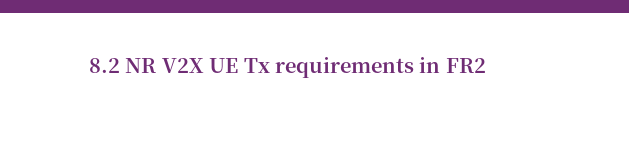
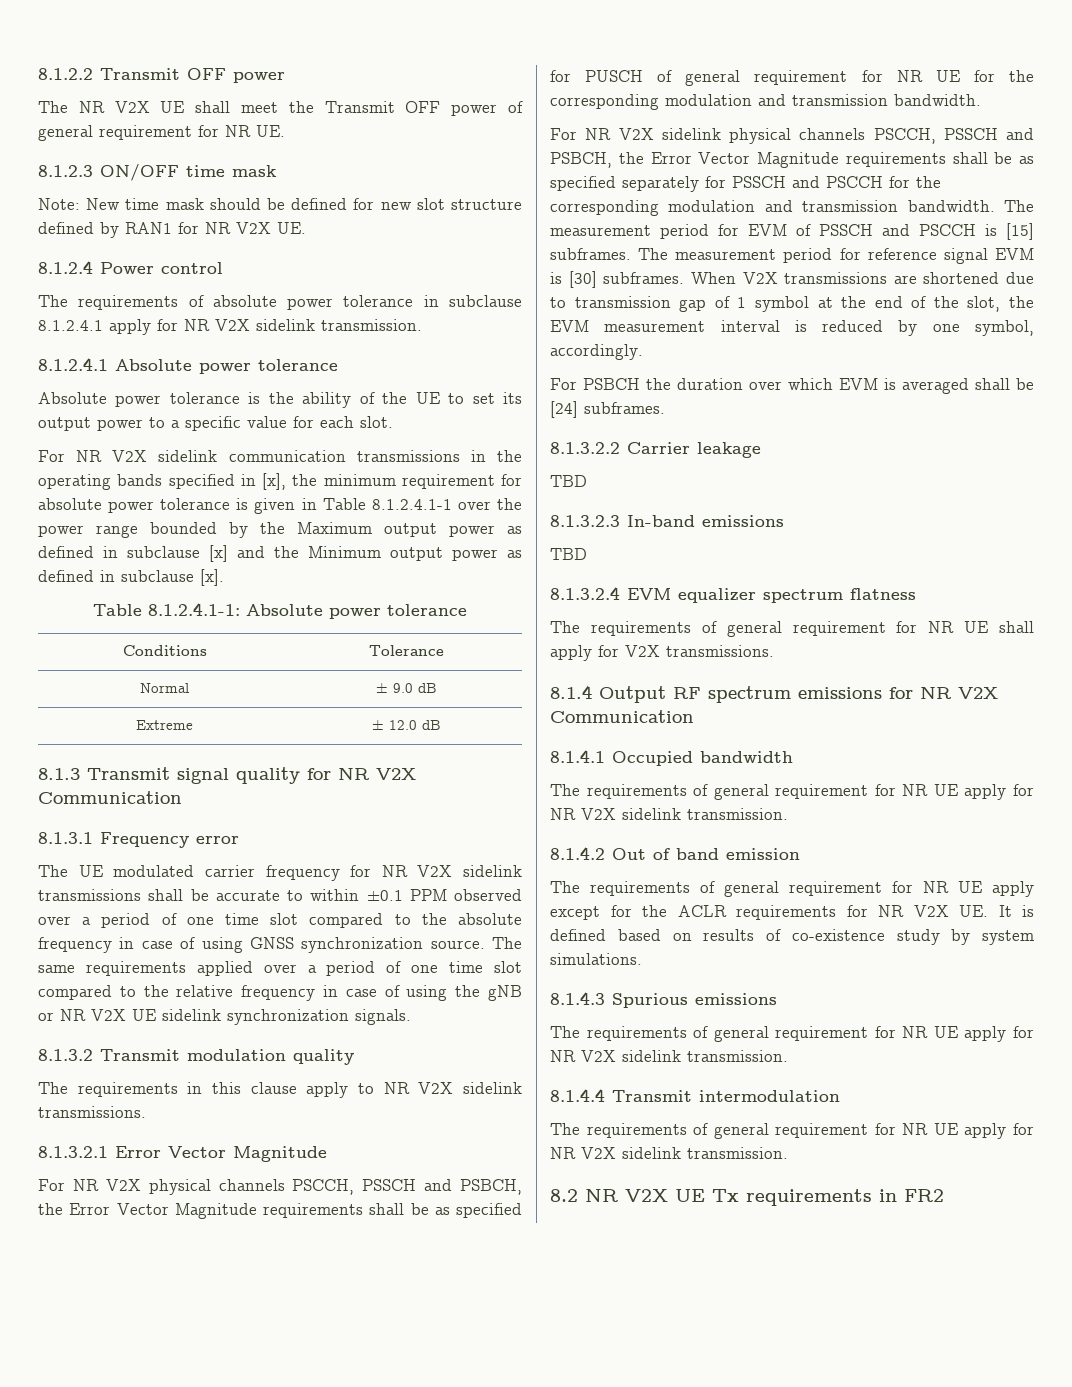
+ 8.1.2.2 Transmit OFF power
+ The NR V2X UE shall meet the Transmit OFF power of general requirement for NR UE.
+ 8.1.2.3 ON/OFF time mask
+ Note: New time mask should be defined for new slot structure defined by RAN1 for NR V2X UE.
+ 8.1.2.4 Power control
+ The requirements of absolute power tolerance in subclause 8.1.2.4.1 apply for NR V2X sidelink transmission.
+ 8.1.2.4.1 Absolute power tolerance
+ Absolute power tolerance is the ability of the UE to set its output power to a specific value for each slot.
+ For NR V2X sidelink communication transmissions in the operating bands specified in [x], the minimum requirement for absolute power tolerance is given in Table 8.1.2.4.1-1 over the power range bounded by the Maximum output power as defined in subclause [x] and the Minimum output power as defined in subclause [x].
+ Table 8.1.2.4.1-1: Absolute power tolerance
+ Conditions | Tolerance
+ Normal | ± 9.0 dB
+ Extreme | ± 12.0 dB
+ 8.1.3 Transmit signal quality for NR V2X Communication
+ 8.1.3.1 Frequency error
+ The UE modulated carrier frequency for NR V2X sidelink transmissions shall be accurate to within ±0.1 PPM observed over a period of one time slot compared to the absolute frequency in case of using GNSS synchronization source. The same requirements applied over a period of one time slot compared to the relative frequency in case of using the gNB or NR V2X UE sidelink synchronization signals.
+ 8.1.3.2 Transmit modulation quality
+ The requirements in this clause apply to NR V2X sidelink transmissions.
+ 8.1.3.2.1 Error Vector Magnitude
+ For NR V2X physical channels PSCCH, PSSCH and PSBCH, the Error Vector Magnitude requirements shall be as specified for PUSCH of general requirement for NR UE for the corresponding modulation and transmission bandwidth.
+ For NR V2X sidelink physical channels PSCCH, PSSCH and PSBCH, the Error Vector Magnitude requirements shall be as specified separately for PSSCH and PSCCH for the corresponding modulation and transmission bandwidth. The measurement period for EVM of PSSCH and PSCCH is [15] subframes. The measurement period for reference signal EVM is [30] subframes. When V2X transmissions are shortened due to transmission gap of 1 symbol at the end of the slot, the EVM measurement interval is reduced by one symbol, accordingly.
+ For PSBCH the duration over which EVM is averaged shall be [24] subframes.
+ 8.1.3.2.2 Carrier leakage
+ TBD
+ 8.1.3.2.3 In-band emissions
+ TBD
+ 8.1.3.2.4 EVM equalizer spectrum flatness
+ The requirements of general requirement for NR UE shall apply for V2X transmissions.
+ 8.1.4 Output RF spectrum emissions for NR V2X Communication
+ 8.1.4.1 Occupied bandwidth
+ The requirements of general requirement for NR UE apply for NR V2X sidelink transmission.
+ 8.1.4.2 Out of band emission
+ The requirements of general requirement for NR UE apply except for the ACLR requirements for NR V2X UE. It is defined based on results of co-existence study by system simulations.
+ 8.1.4.3 Spurious emissions
+ The requirements of general requirement for NR UE apply for NR V2X sidelink transmission.
+ 8.1.4.4 Transmit intermodulation
+ The requirements of general requirement for NR UE apply for NR V2X sidelink transmission.

